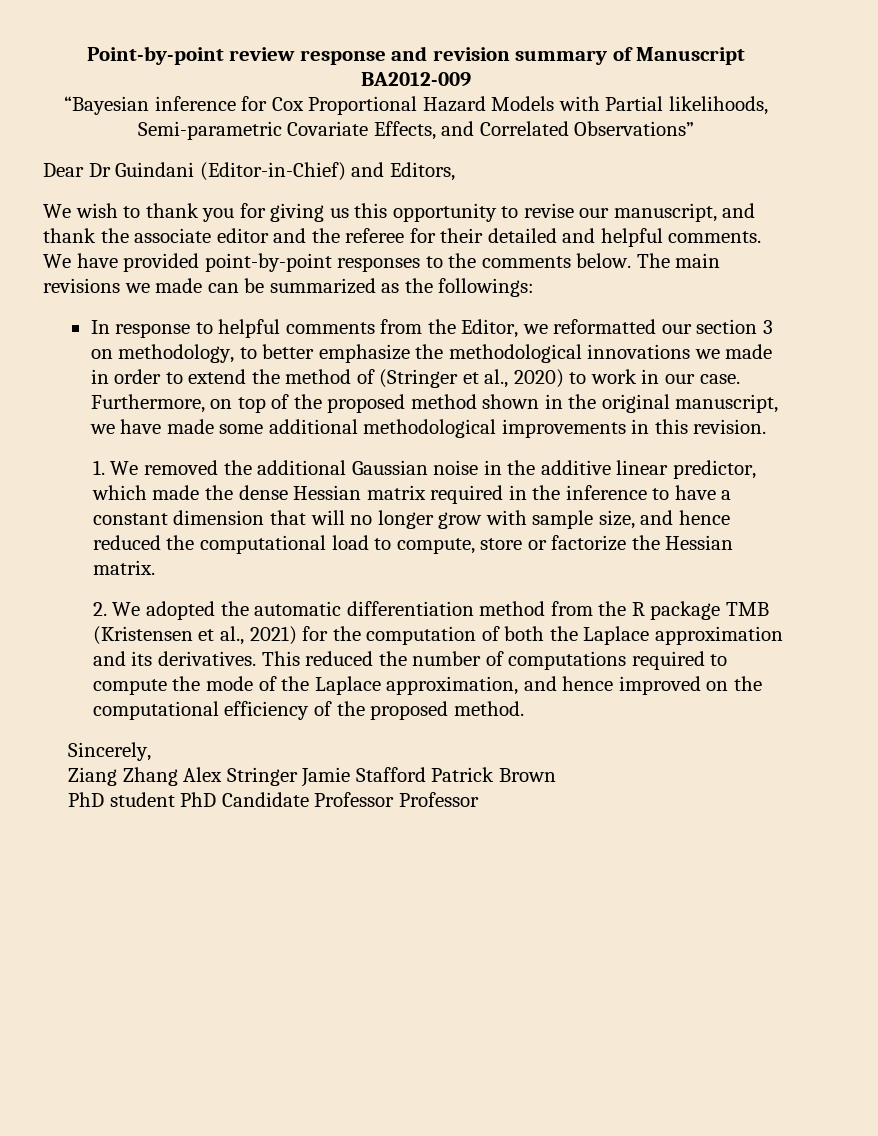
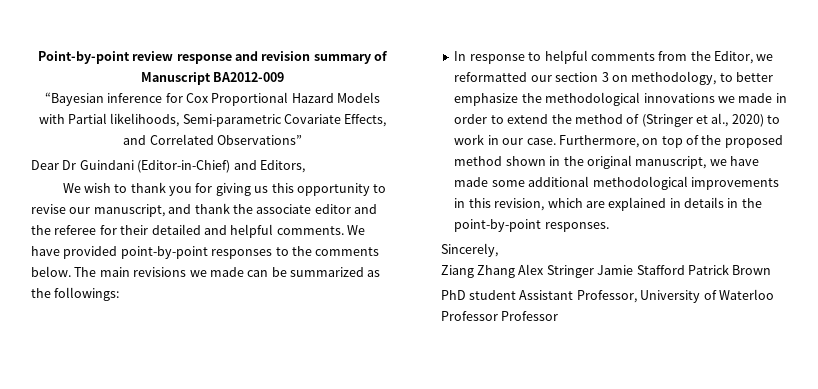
- Furthermore, on top of the proposed method shown in the original manuscript, we have made some additional methodological improvements in this revision.
- 1. We removed the additional Gaussian noise in the additive linear predictor, which made the dense Hessian matrix required in the inference to have a constant dimension that will no longer grow with sample size, and hence reduced the computational load to compute, store or factorize the Hessian matrix.
- 2. We adopted the automatic differentiation method from the R package TMB (Kristensen et al., 2021) for the computation of both the Laplace approximation and its derivatives. This reduced the number of computations required to compute the mode of the Laplace approximation, and hence improved on the computational efficiency of the proposed method.
+ Furthermore, on top of the proposed method shown in the original manuscript, we have made some additional methodological improvements in this revision, which are explained in details in the point-by-point responses.
- PhD student PhD Candidate Professor Professor
+ PhD student Assistant Professor, University of Waterloo Professor Professor

